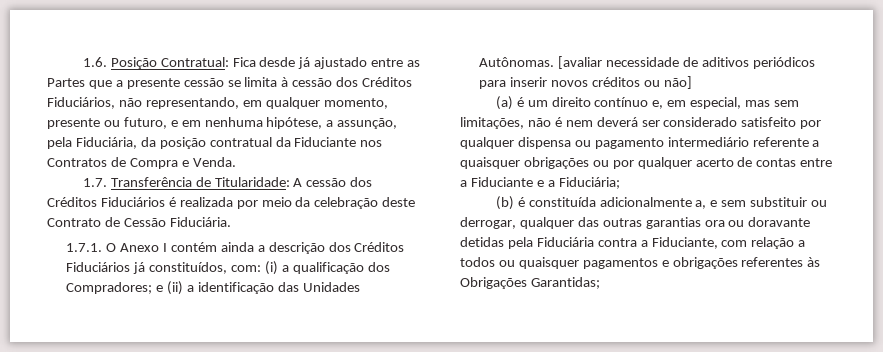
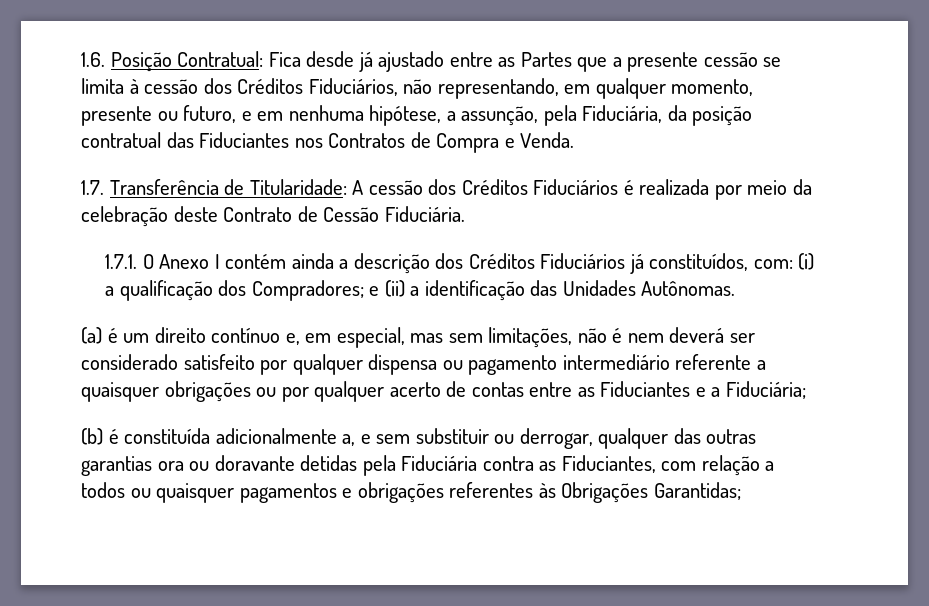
- 1.6. Posição Contratual: Fica desde já ajustado entre as Partes que a presente cessão se limita à cessão dos Créditos Fiduciários, não representando, em qualquer momento, presente ou futuro, e em nenhuma hipótese, a assunção, pela Fiduciária, da posição contratual da Fiduciante nos Contratos de Compra e Venda.
+ 1.6. Posição Contratual: Fica desde já ajustado entre as Partes que a presente cessão se limita à cessão dos Créditos Fiduciários, não representando, em qualquer momento, presente ou futuro, e em nenhuma hipótese, a assunção, pela Fiduciária, da posição contratual das Fiduciantes nos Contratos de Compra e Venda.
- [avaliar necessidade de aditivos periódicos para inserir novos créditos ou não]
- (a) é um direito contínuo e, em especial, mas sem limitações, não é nem deverá ser considerado satisfeito por qualquer dispensa ou pagamento intermediário referente a quaisquer obrigações ou por qualquer acerto de contas entre a Fiduciante e a Fiduciária;
+ (a) é um direito contínuo e, em especial, mas sem limitações, não é nem deverá ser considerado satisfeito por qualquer dispensa ou pagamento intermediário referente a quaisquer obrigações ou por qualquer acerto de contas entre as Fiduciantes e a Fiduciária;
- (b) é constituída adicionalmente a, e sem substituir ou derrogar, qualquer das outras garantias ora ou doravante detidas pela Fiduciária contra a Fiduciante, com relação a todos ou quaisquer pagamentos e obrigações referentes às Obrigações Garantidas;
+ (b) é constituída adicionalmente a, e sem substituir ou derrogar, qualquer das outras garantias ora ou doravante detidas pela Fiduciária contra as Fiduciantes, com relação a todos ou quaisquer pagamentos e obrigações referentes às Obrigações Garantidas;

